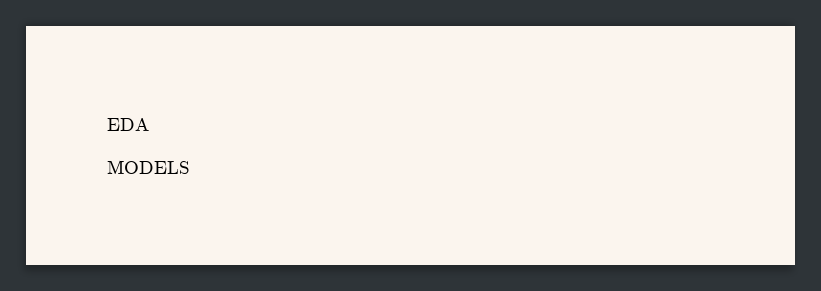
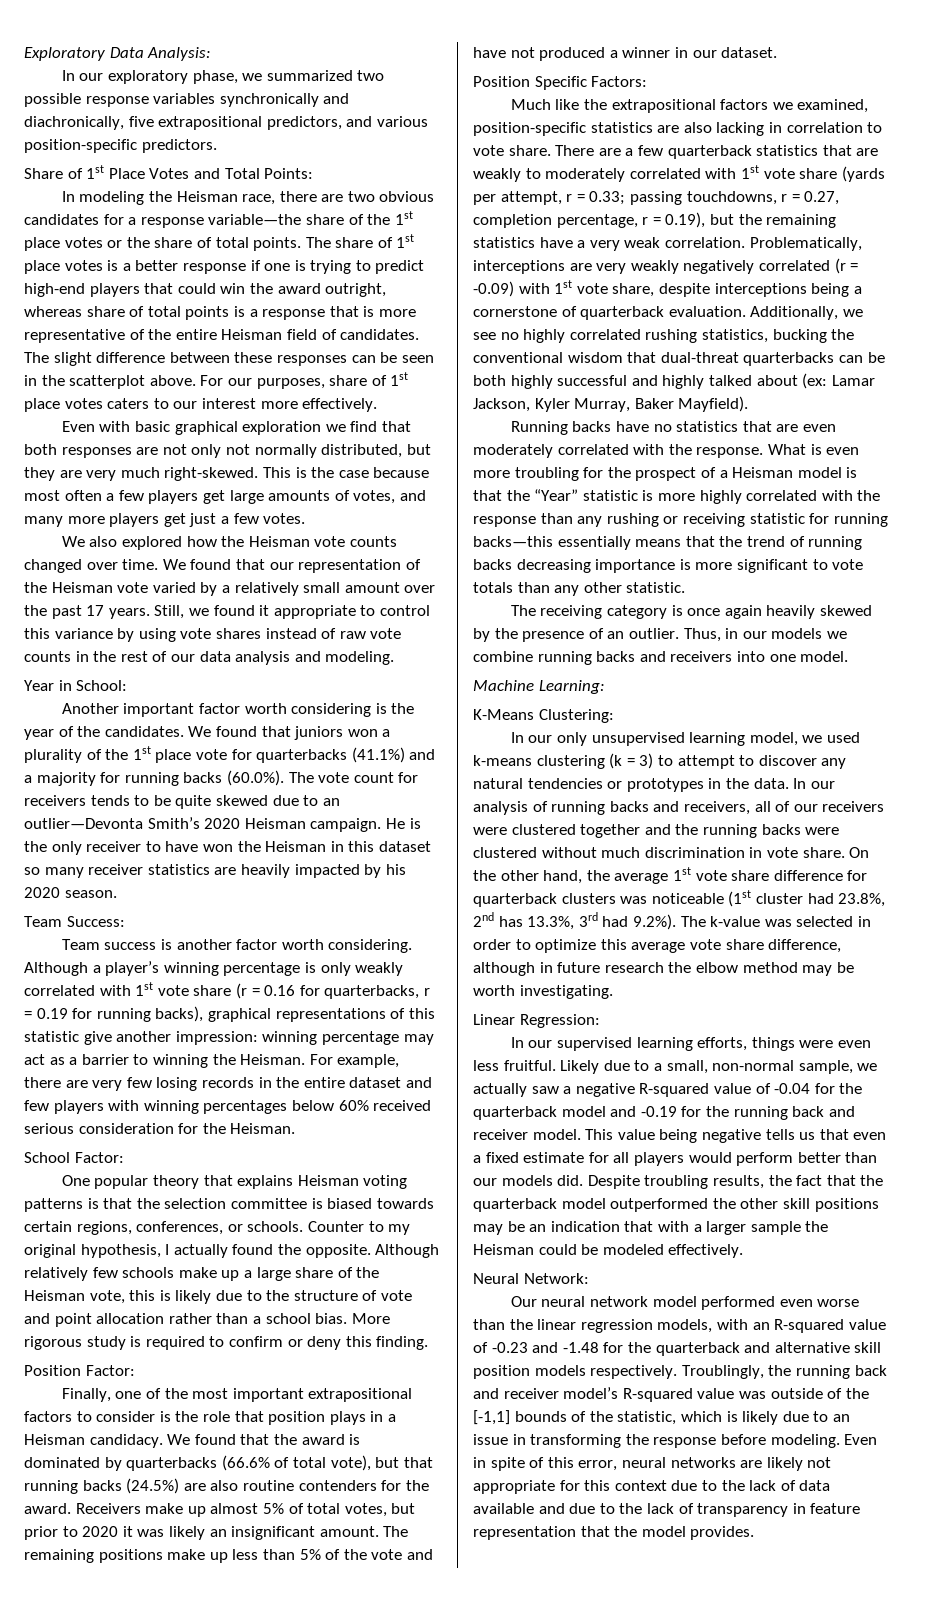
- EDA
- MODELS
+ Exploratory Data Analysis:
+ In our exploratory phase, we summarized two possible response variables synchronically and diachronically, five extrapositional predictors, and various position-specific predictors.
+ Share of 1st Place Votes and Total Points:
+ In modeling the Heisman race, there are two obvious candidates for a response variable—the share of the 1st place votes or the share of total points. The share of 1st place votes is a better response if one is trying to predict high-end players that could win the award outright, whereas share of total points is a response that is more representative of the entire Heisman field of candidates. The slight difference between these responses can be seen in the scatterplot above. For our purposes, share of 1st place votes caters to our interest more effectively.
+ Even with basic graphical exploration we find that both responses are not only not normally distributed, but they are very much right-skewed. This is the case because most often a few players get large amounts of votes, and many more players get just a few votes.
+ We also explored how the Heisman vote counts changed over time. We found that our representation of the Heisman vote varied by a relatively small amount over the past 17 years. Still, we found it appropriate to control this variance by using vote shares instead of raw vote counts in the rest of our data analysis and modeling.
+ Year in School:
+ Another important factor worth considering is the year of the candidates. We found that juniors won a plurality of the 1st place vote for quarterbacks (41.1%) and a majority for running backs (60.0%). The vote count for receivers tends to be quite skewed due to an outlier—Devonta Smith’s 2020 Heisman campaign. He is the only receiver to have won the Heisman in this dataset so many receiver statistics are heavily impacted by his 2020 season.
+ Team Success:
+ Team success is another factor worth considering. Although a player’s winning percentage is only weakly correlated with 1st vote share (r = 0.16 for quarterbacks, r = 0.19 for running backs), graphical representations of this statistic give another impression: winning percentage may act as a barrier to winning the Heisman. For example, there are very few losing records in the entire dataset and few players with winning percentages below 60% received serious consideration for the Heisman.
+ School Factor:
+ One popular theory that explains Heisman voting patterns is that the selection committee is biased towards certain regions, conferences, or schools. Counter to my original hypothesis, I actually found the opposite. Although relatively few schools make up a large share of the Heisman vote, this is likely due to the structure of vote and point allocation rather than a school bias. More rigorous study is required to confirm or deny this finding.
+ Position Factor:
+ Finally, one of the most important extrapositional factors to consider is the role that position plays in a Heisman candidacy. We found that the award is dominated by quarterbacks (66.6% of total vote), but that running backs (24.5%) are also routine contenders for the award. Receivers make up almost 5% of total votes, but prior to 2020 it was likely an insignificant amount. The remaining positions make up less than 5% of the vote and have not produced a winner in our dataset.
+ Position Specific Factors:
+ Much like the extrapositional factors we examined, position-specific statistics are also lacking in correlation to vote share. There are a few quarterback statistics that are weakly to moderately correlated with 1st vote share (yards per attempt, r = 0.33; passing touchdowns, r = 0.27, completion percentage, r = 0.19), but the remaining statistics have a very weak correlation. Problematically, interceptions are very weakly negatively correlated (r = -0.09) with 1st vote share, despite interceptions being a cornerstone of quarterback evaluation. Additionally, we see no highly correlated rushing statistics, bucking the conventional wisdom that dual-threat quarterbacks can be both highly successful and highly talked about (ex: Lamar Jackson, Kyler Murray, Baker Mayfield).
+ Running backs have no statistics that are even moderately correlated with the response. What is even more troubling for the prospect of a Heisman model is that the “Year” statistic is more highly correlated with the response than any rushing or receiving statistic for running backs—this essentially means that the trend of running backs decreasing importance is more significant to vote totals than any other statistic.
+ The receiving category is once again heavily skewed by the presence of an outlier. Thus, in our models we combine running backs and receivers into one model.
+ Machine Learning:
+ K-Means Clustering:
+ In our only unsupervised learning model, we used k-means clustering (k = 3) to attempt to discover any natural tendencies or prototypes in the data. In our analysis of running backs and receivers, all of our receivers were clustered together and the running backs were clustered without much discrimination in vote share. On the other hand, the average 1st vote share difference for quarterback clusters was noticeable (1st cluster had 23.8%, 2nd has 13.3%, 3rd had 9.2%). The k-value was selected in order to optimize this average vote share difference, although in future research the elbow method may be worth investigating.
+ Linear Regression:
+ In our supervised learning efforts, things were even less fruitful. Likely due to a small, non-normal sample, we actually saw a negative R-squared value of -0.04 for the quarterback model and -0.19 for the running back and receiver model. This value being negative tells us that even a fixed estimate for all players would perform better than our models did. Despite troubling results, the fact that the quarterback model outperformed the other skill positions may be an indication that with a larger sample the Heisman could be modeled effectively.
+ Neural Network:
+ Our neural network model performed even worse than the linear regression models, with an R-squared value of -0.23 and -1.48 for the quarterback and alternative skill position models respectively. Troublingly, the running back and receiver model’s R-squared value was outside of the [-1,1] bounds of the statistic, which is likely due to an issue in transforming the response before modeling. Even in spite of this error, neural networks are likely not appropriate for this context due to the lack of data available and due to the lack of transparency in feature representation that the model provides.

